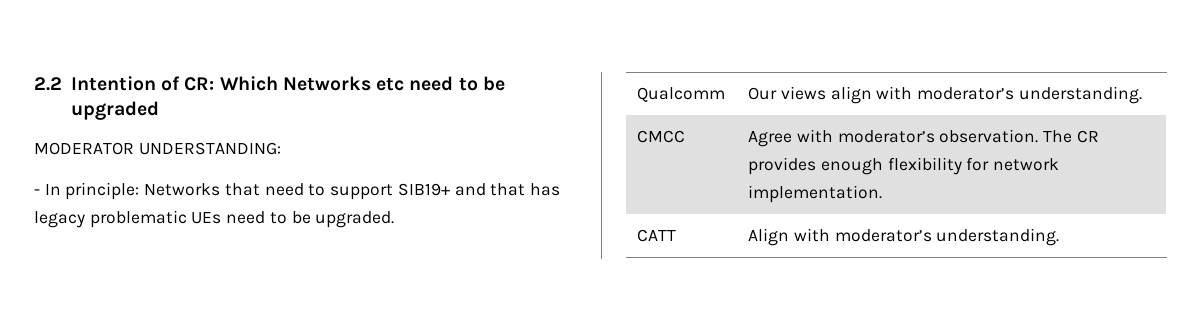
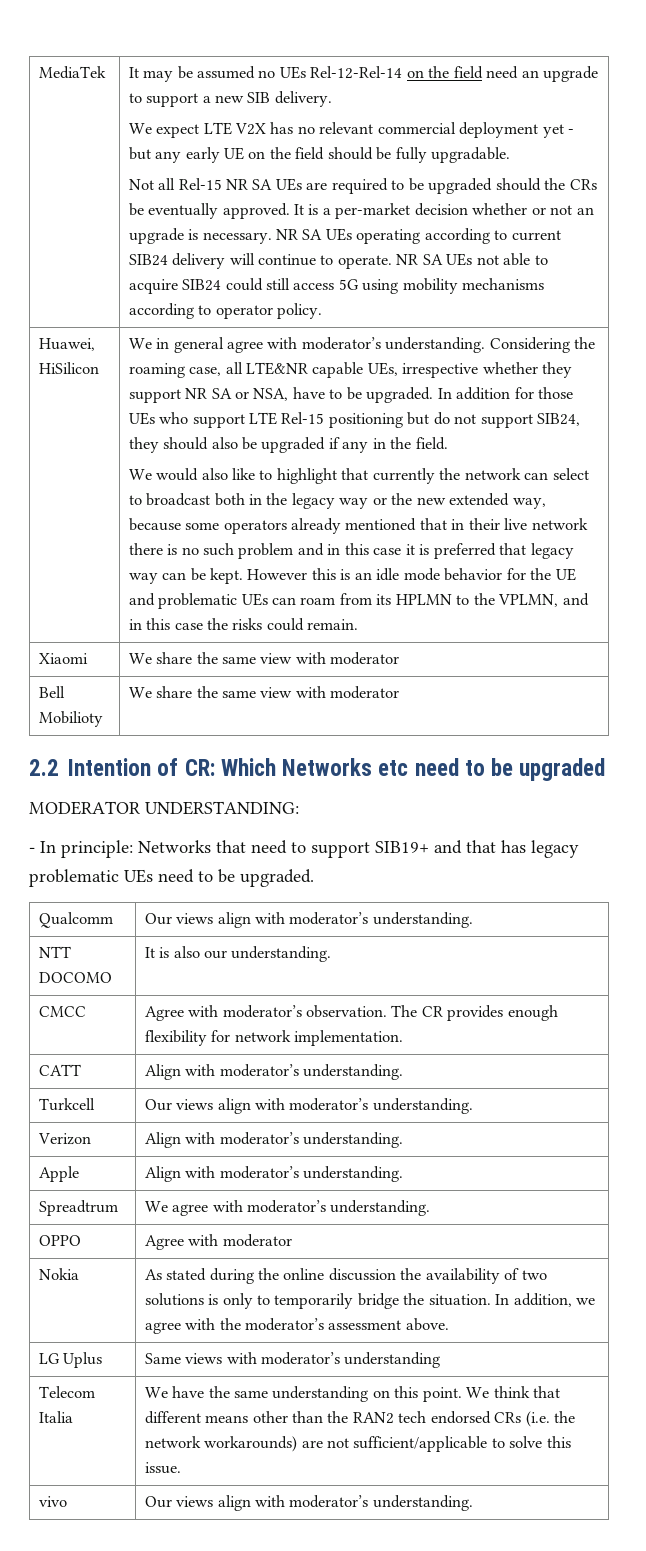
+ MediaTek | It may be assumed no UEs Rel-12-Rel-14 on the field need an upgrade to support a new SIB delivery.
+ We expect LTE V2X has no relevant commercial deployment yet - but any early UE on the field should be fully upgradable.
+ Not all Rel-15 NR SA UEs are required to be upgraded should the CRs be eventually approved. It is a per-market decision whether or not an upgrade is necessary. NR SA UEs operating according to current SIB24 delivery will continue to operate. NR SA UEs not able to acquire SIB24 could still access 5G using mobility mechanisms according to operator policy.
+ Huawei, HiSilicon | We in general agree with moderator’s understanding. Considering the roaming case, all LTE&NR capable UEs, irrespective whether they support NR SA or NSA, have to be upgraded. In addition for those UEs who support LTE Rel-15 positioning but do not support SIB24, they should also be upgraded if any in the field.
+ We would also like to highlight that currently the network can select to broadcast both in the legacy way or the new extended way, because some operators already mentioned that in their live network there is no such problem and in this case it is preferred that legacy way can be kept. However this is an idle mode behavior for the UE and problematic UEs can roam from its HPLMN to the VPLMN, and in this case the risks could remain.
+ Xiaomi | We share the same view with moderator
+ Bell Mobilioty | We share the same view with moderator
+ NTT DOCOMO | It is also our understanding.
+ Turkcell | Our views align with moderator’s understanding.
+ Verizon | Align with moderator’s understanding.
+ Apple | Align with moderator’s understanding.
+ Spreadtrum | We agree with moderator’s understanding.
+ OPPO | Agree with moderator
+ Nokia | As stated during the online discussion the availability of two solutions is only to temporarily bridge the situation. In addition, we agree with the moderator’s assessment above.
+ LG Uplus | Same views with moderator’s understanding
+ Telecom Italia | We have the same understanding on this point. We think that different means other than the RAN2 tech endorsed CRs (i.e. the network workarounds) are not sufficient/applicable to solve this issue.
+ vivo | Our views align with moderator’s understanding.

